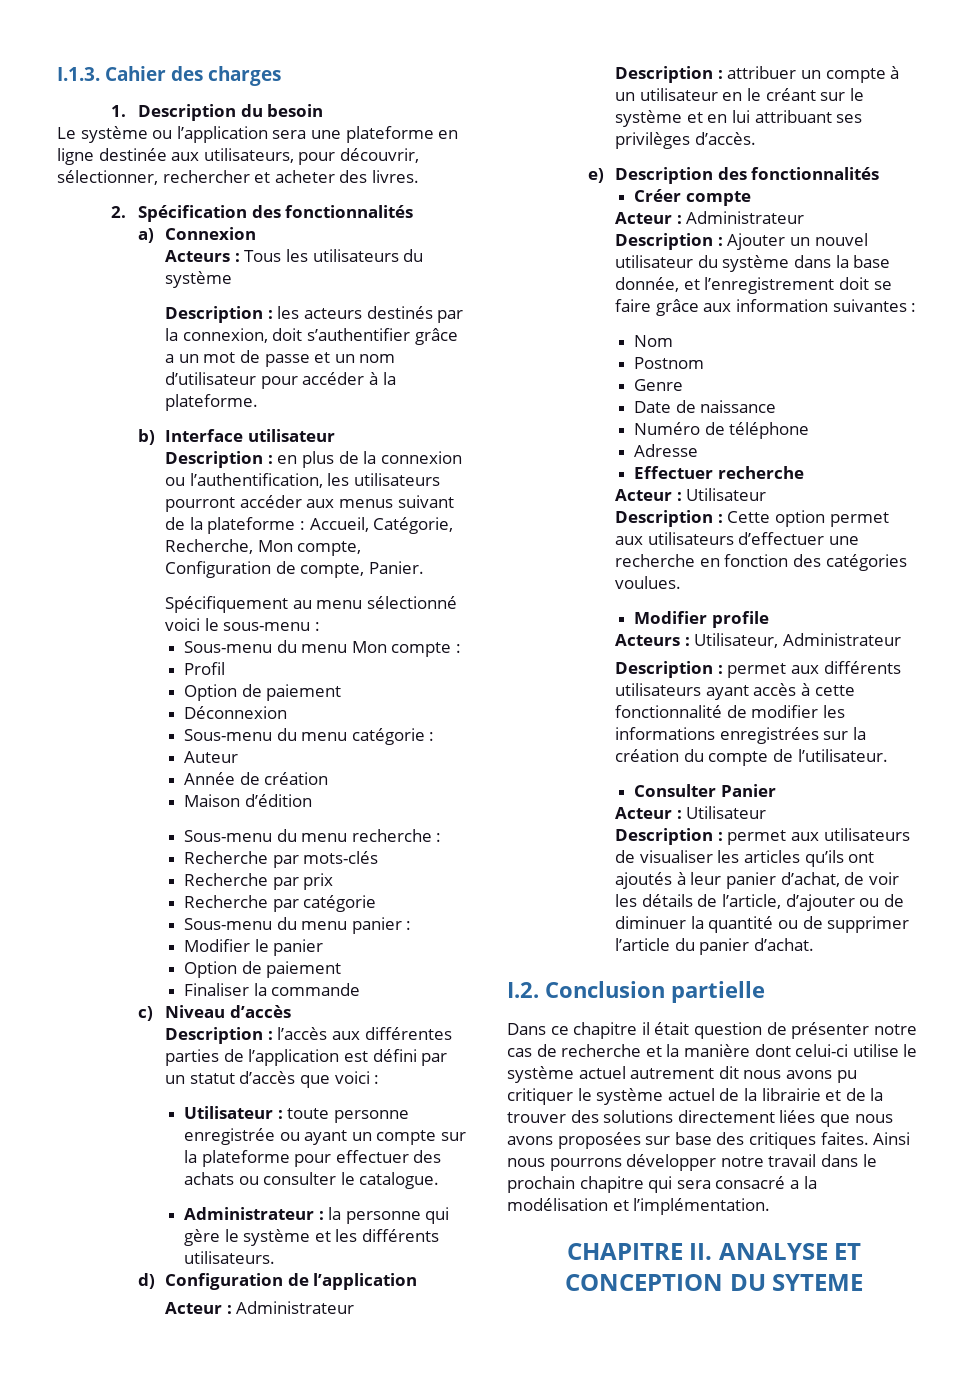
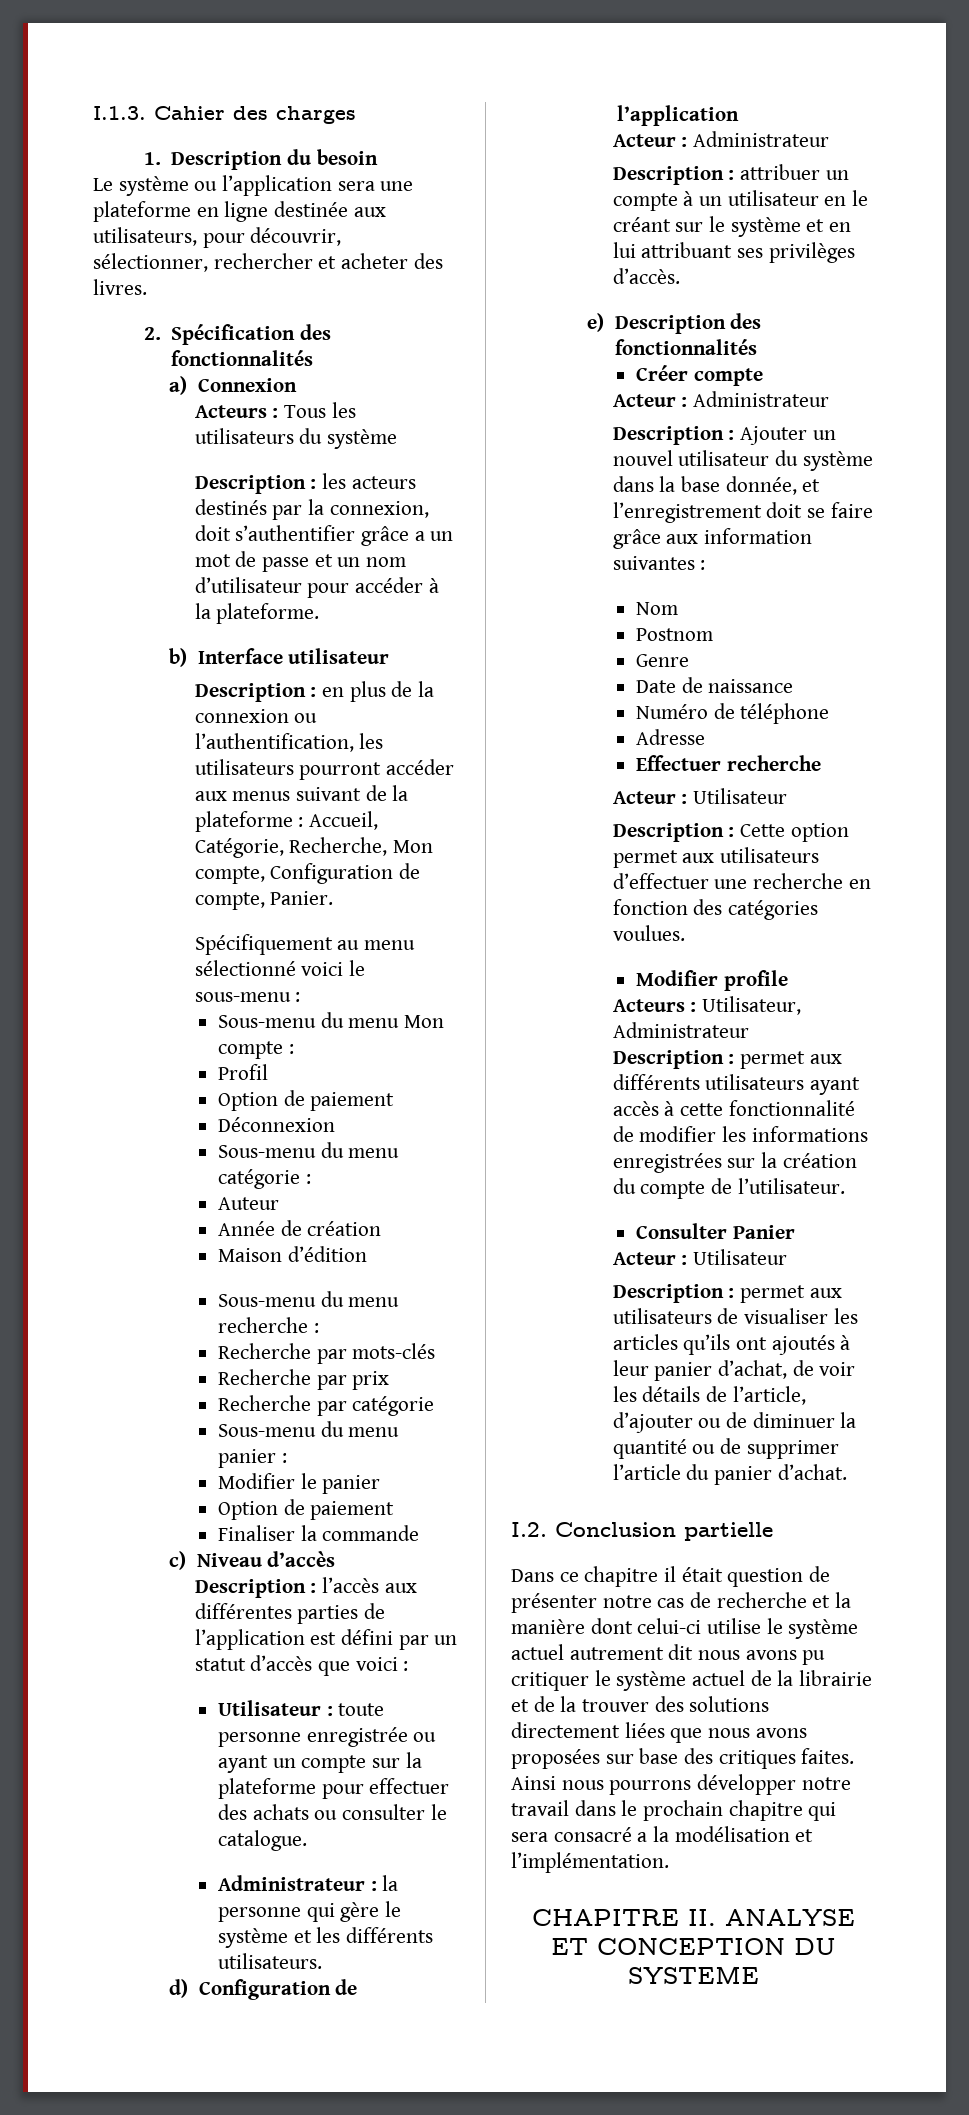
- CHAPITRE II. ANALYSE ET CONCEPTION DU SYTEME
+ CHAPITRE II. ANALYSE ET CONCEPTION DU SYSTEME

